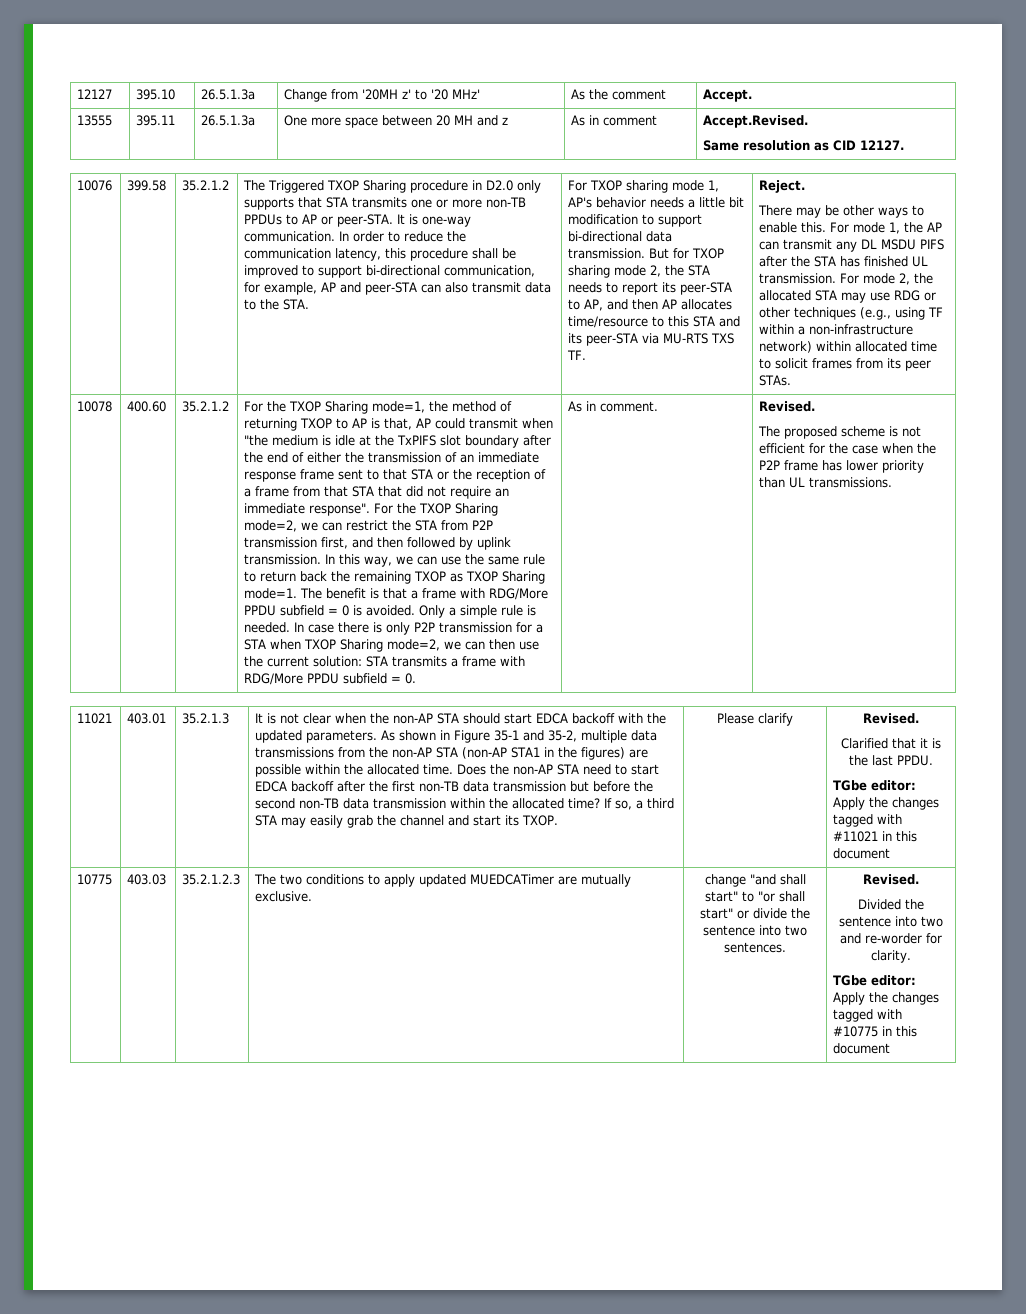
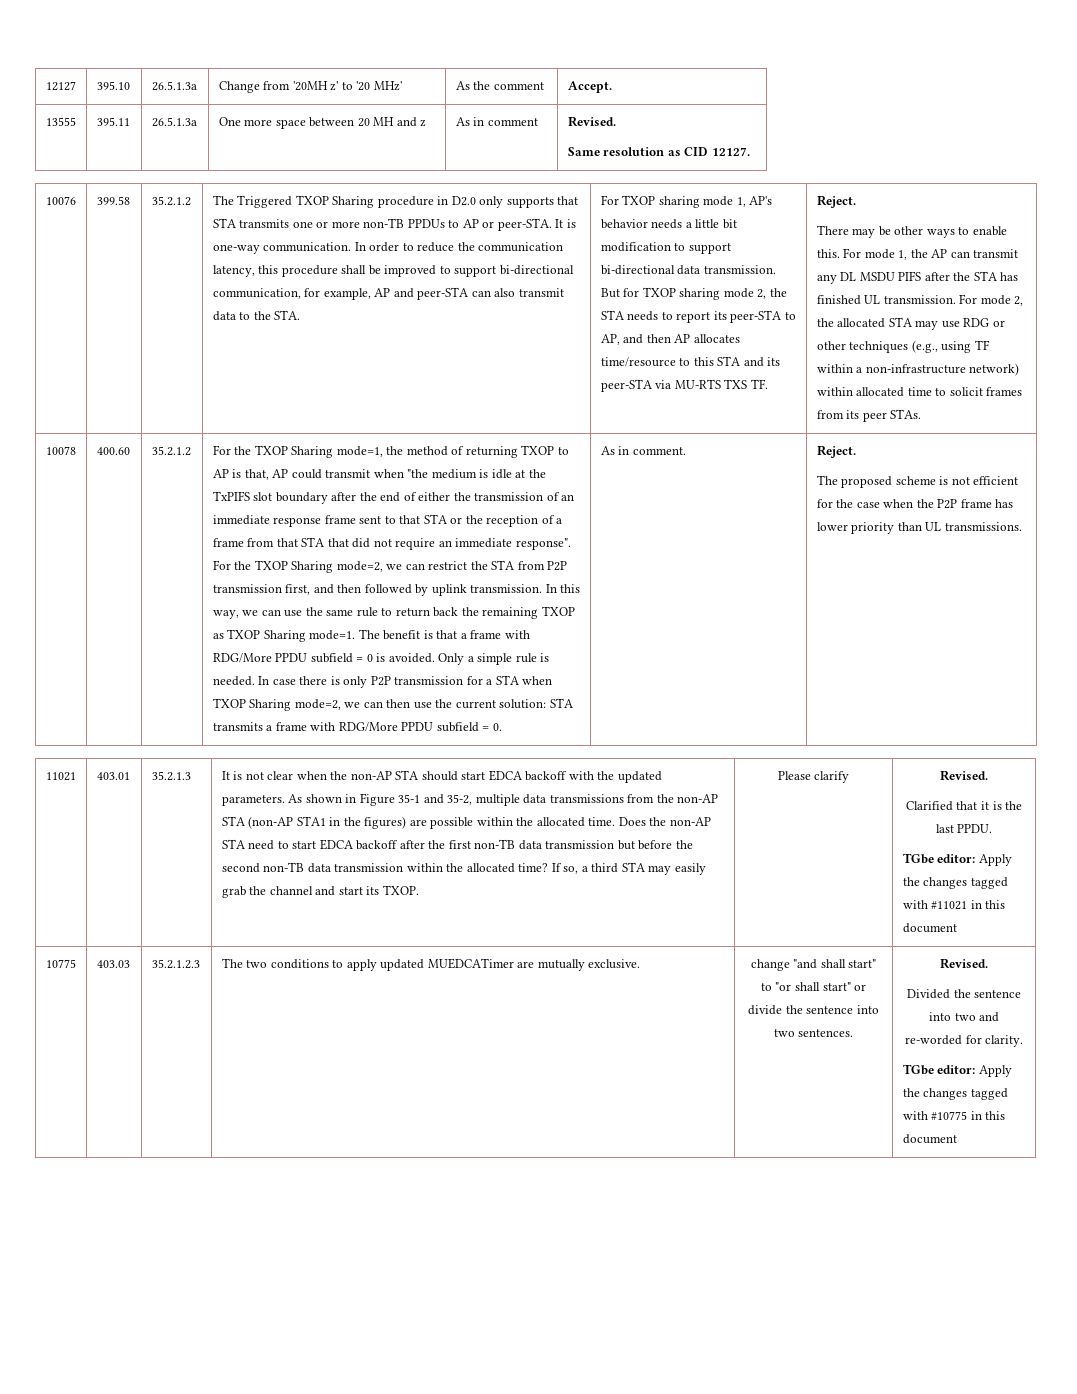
- 13555 | 395.11 | 26.5.1.3a | One more space between 20 MH and z | As in comment | Accept.Revised.
+ 13555 | 395.11 | 26.5.1.3a | One more space between 20 MH and z | As in comment | Revised.
- As in comment. | Revised.
+ As in comment. | Reject.
- Divided the sentence into two and re-worder for clarity.
+ Divided the sentence into two and re-worded for clarity.

